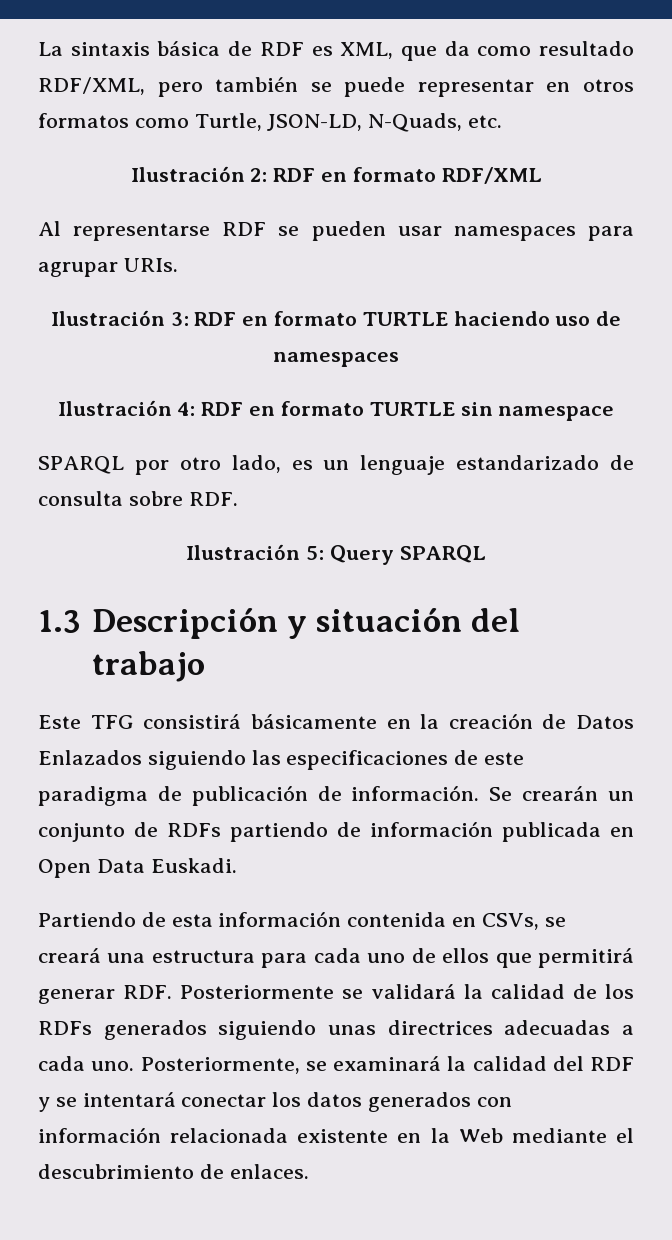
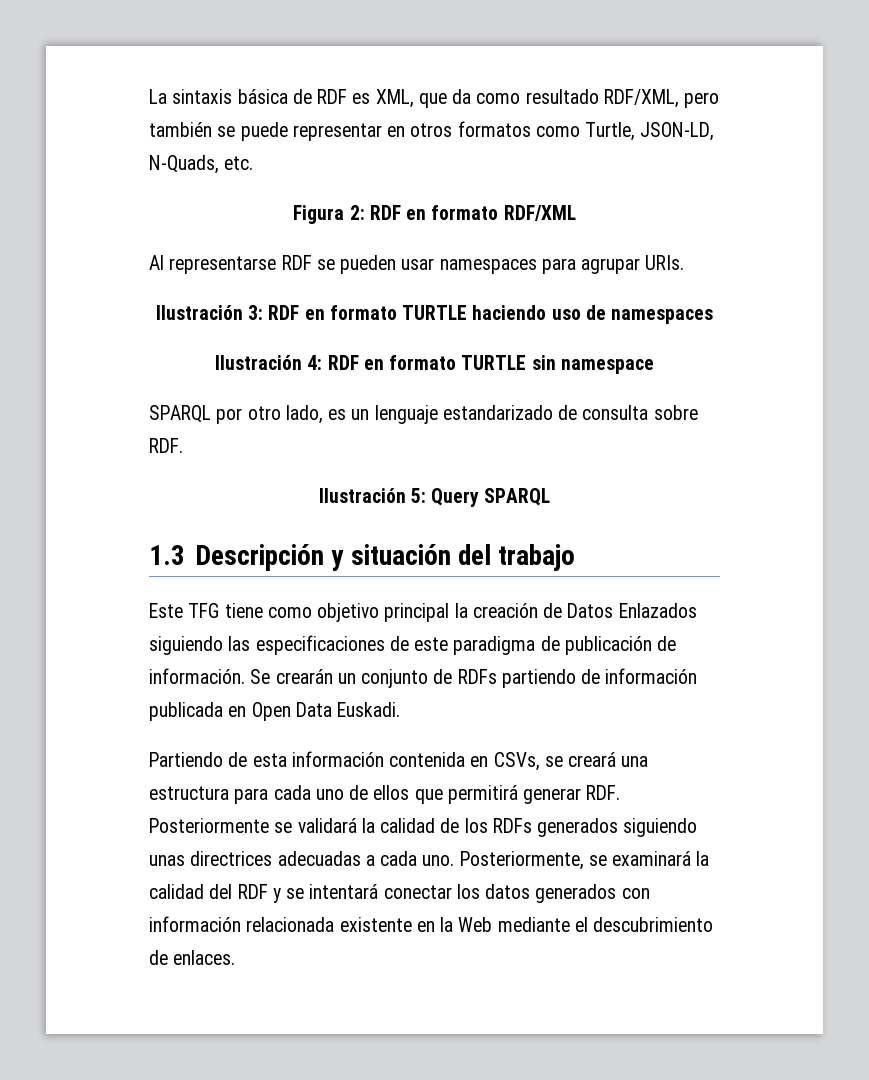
- Ilustración 2: RDF en formato RDF/XML
+ Figura 2: RDF en formato RDF/XML
- Este TFG consistirá básicamente en la creación de Datos Enlazados siguiendo las especificaciones de este paradigma de publicación de información.
+ Este TFG tiene como objetivo principal la creación de Datos Enlazados siguiendo las especificaciones de este paradigma de publicación de información.

